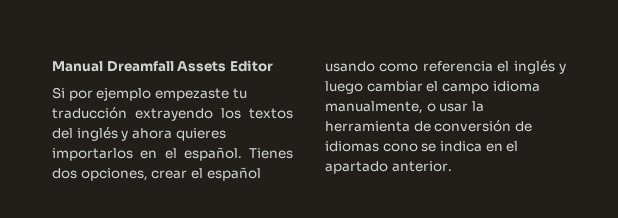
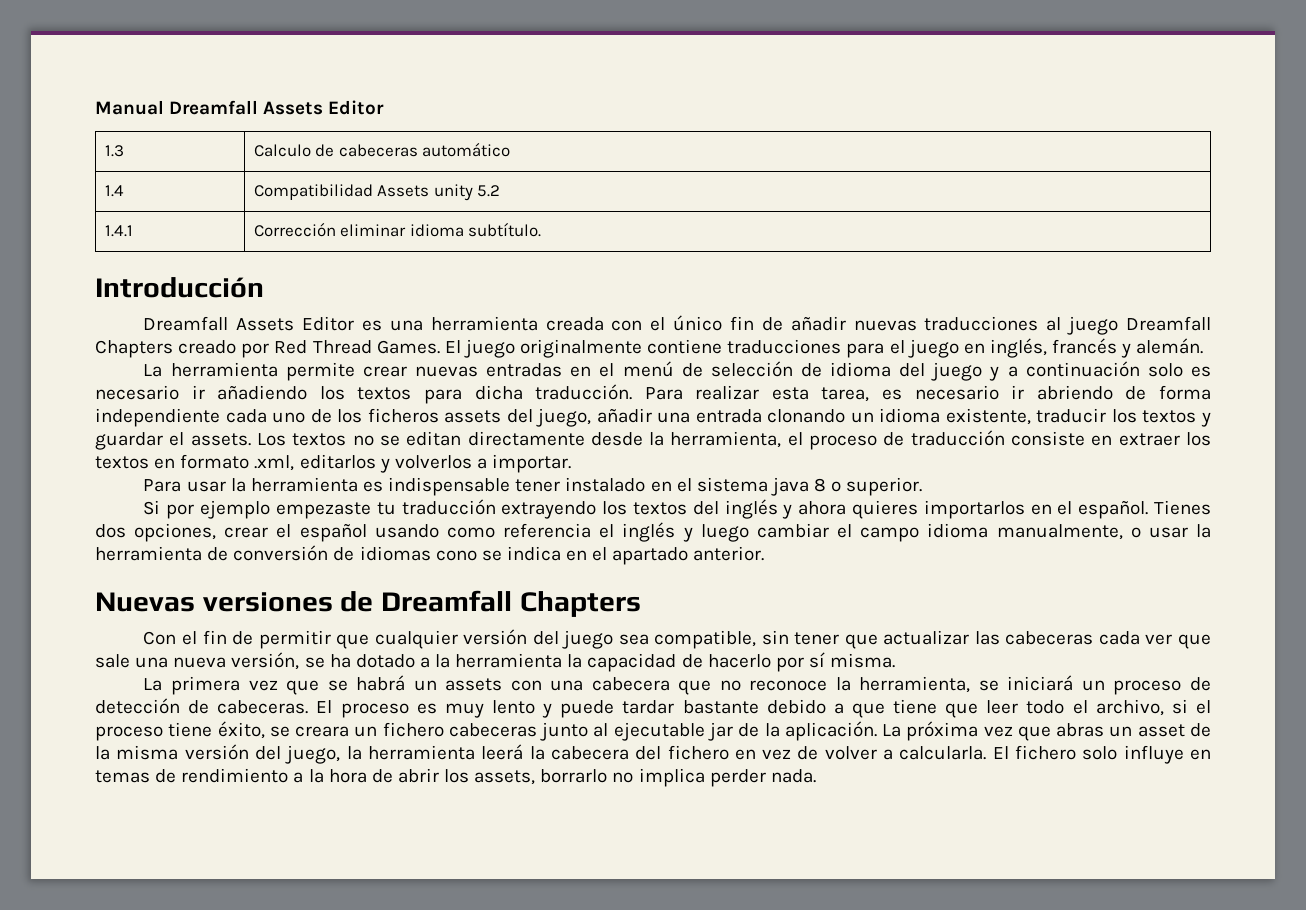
+ 1.3 | Calculo de cabeceras automático
+ 1.4 | Compatibilidad Assets unity 5.2
+ 1.4.1 | Corrección eliminar idioma subtítulo.
+ Introducción
+ Dreamfall Assets Editor es una herramienta creada con el único fin de añadir nuevas traducciones al juego Dreamfall Chapters creado por Red Thread Games. El juego originalmente contiene traducciones para el juego en inglés, francés y alemán.
+ La herramienta permite crear nuevas entradas en el menú de selección de idioma del juego y a continuación solo es necesario ir añadiendo los textos para dicha traducción. Para realizar esta tarea, es necesario ir abriendo de forma independiente cada uno de los ficheros assets del juego, añadir una entrada clonando un idioma existente, traducir los textos y guardar el assets. Los textos no se editan directamente desde la herramienta, el proceso de traducción consiste en extraer los textos en formato .xml, editarlos y volverlos a importar.
+ Para usar la herramienta es indispensable tener instalado en el sistema java 8 o superior.
+ Nuevas versiones de Dreamfall Chapters
+ Con el fin de permitir que cualquier versión del juego sea compatible, sin tener que actualizar las cabeceras cada ver que sale una nueva versión, se ha dotado a la herramienta la capacidad de hacerlo por sí misma.
+ La primera vez que se habrá un assets con una cabecera que no reconoce la herramienta, se iniciará un proceso de detección de cabeceras. El proceso es muy lento y puede tardar bastante debido a que tiene que leer todo el archivo, si el proceso tiene éxito, se creara un fichero cabeceras junto al ejecutable jar de la aplicación. La próxima vez que abras un asset de la misma versión del juego, la herramienta leerá la cabecera del fichero en vez de volver a calcularla. El fichero solo influye en temas de rendimiento a la hora de abrir los assets, borrarlo no implica perder nada.

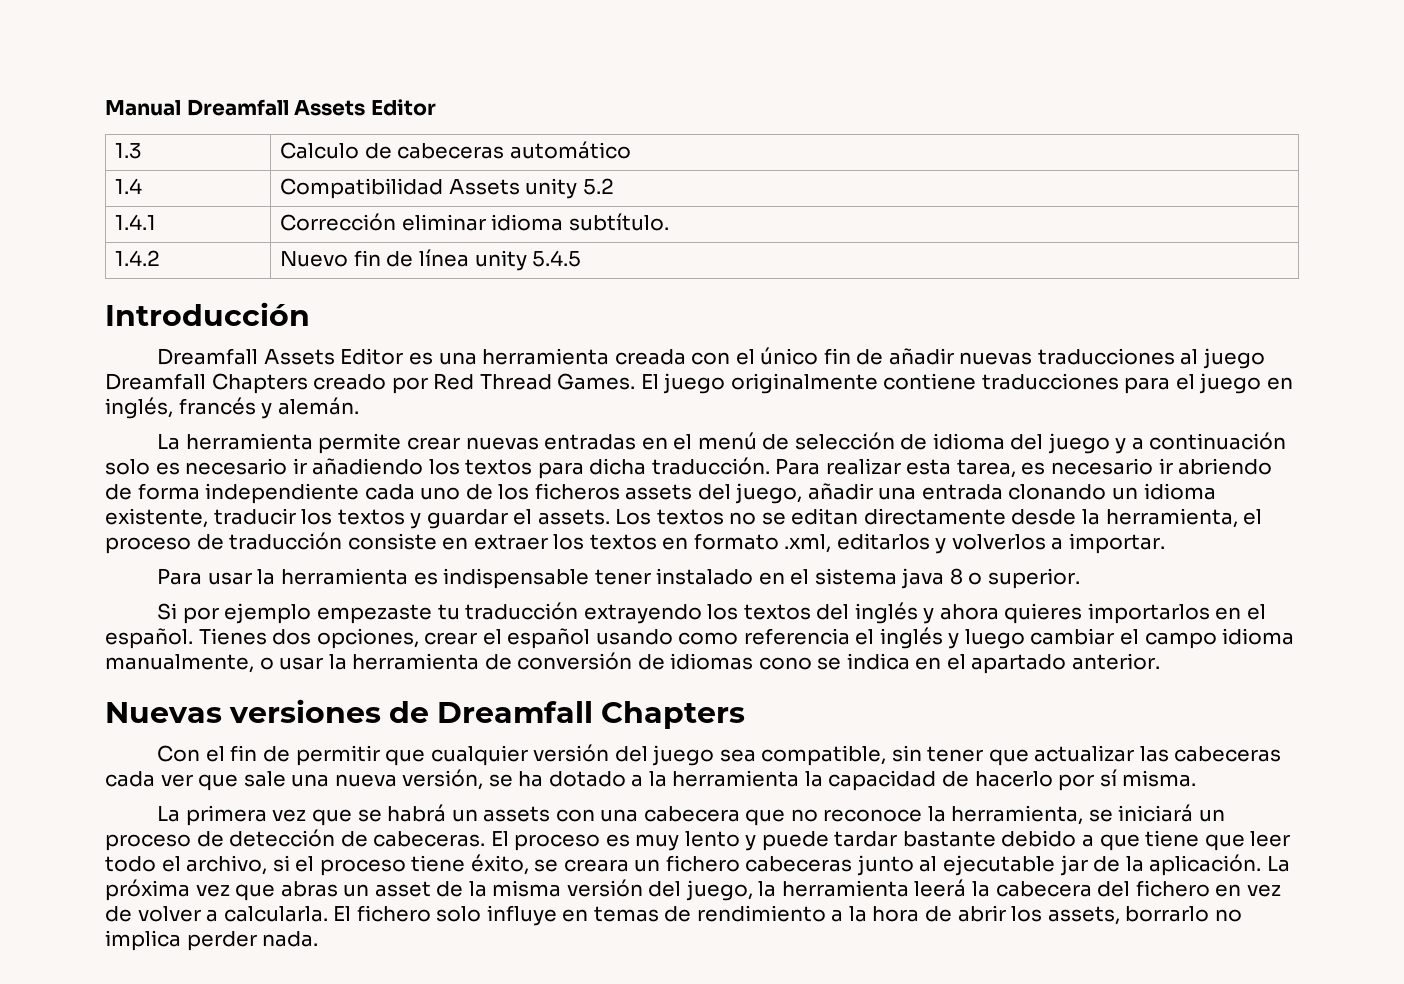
+ 1.4.2 | Nuevo fin de línea unity 5.4.5

